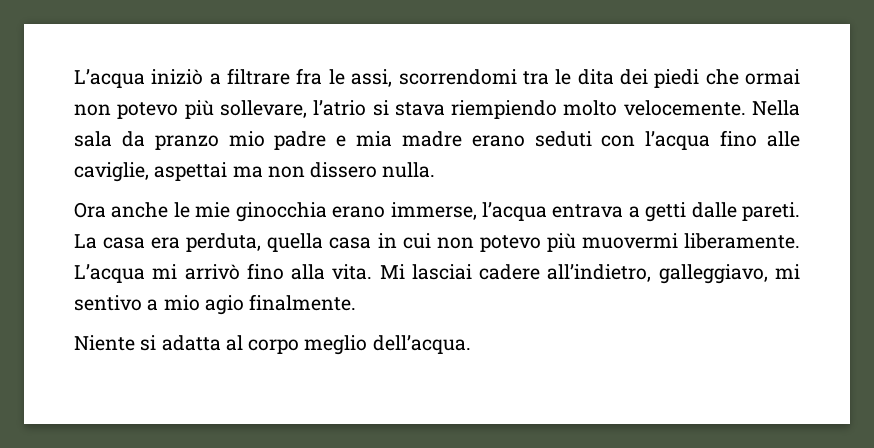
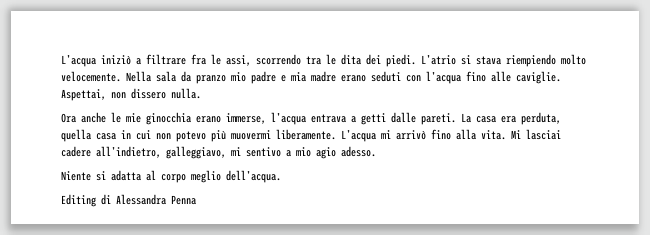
- L’acqua iniziò a filtrare fra le assi, scorrendomi tra le dita dei piedi che ormai non potevo più sollevare, l’atrio si stava riempiendo molto velocemente.
+ L’acqua iniziò a filtrare fra le assi, scorrendo tra le dita dei piedi. L’atrio si stava riempiendo molto velocemente.
- Nella sala da pranzo mio padre e mia madre erano seduti con l’acqua fino alle caviglie, aspettai ma non dissero nulla.
+ Nella sala da pranzo mio padre e mia madre erano seduti con l’acqua fino alle caviglie. Aspettai, non dissero nulla.
- Mi lasciai cadere all’indietro, galleggiavo, mi sentivo a mio agio finalmente.
+ Mi lasciai cadere all’indietro, galleggiavo, mi sentivo a mio agio adesso.
+ Editing di Alessandra Penna

